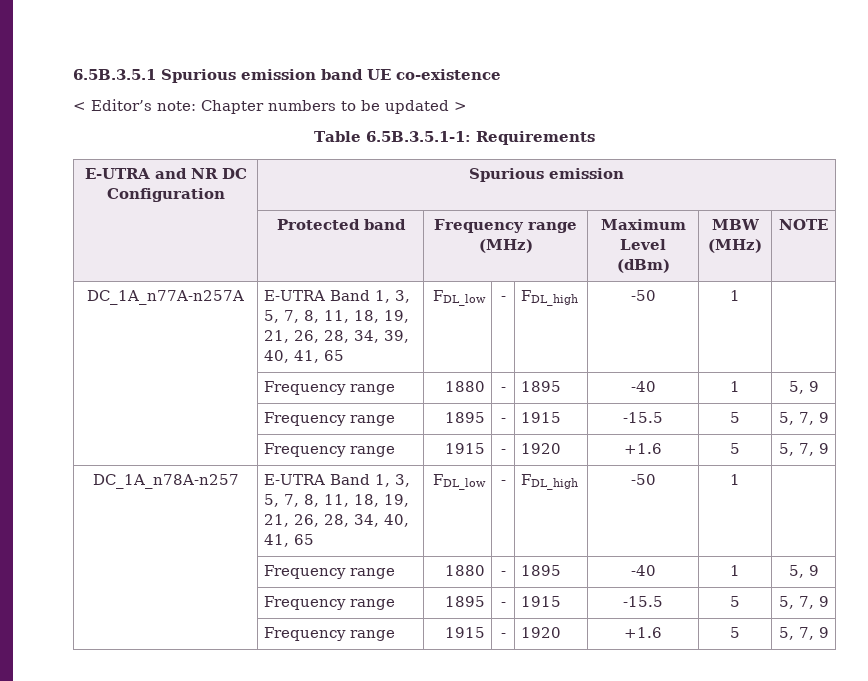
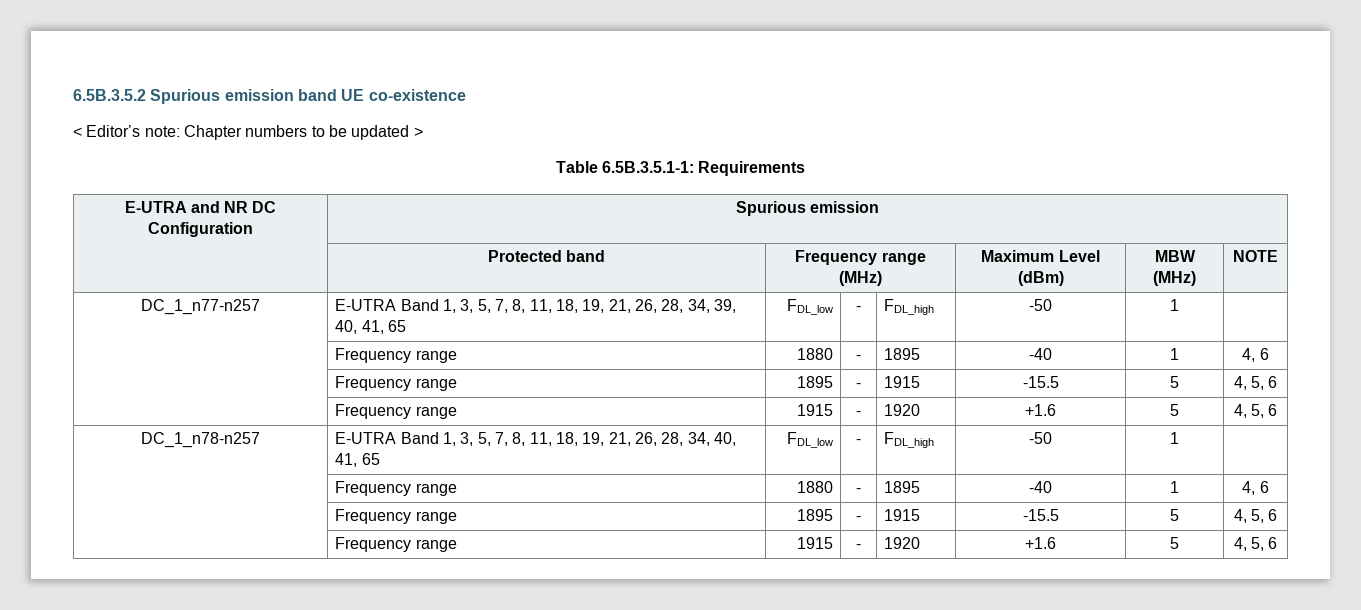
- 6.5B.3.5.1 Spurious emission band UE co-existence
+ 6.5B.3.5.2 Spurious emission band UE co-existence
- DC_1A_n77A-n257A | E-UTRA Band 1, 3, 5, 7, 8, 11, 18, 19, 21, 26, 28, 34, 39, 40, 41, 65 | FDL_low | - | FDL_high | -50 | 1 |
- | Frequency range | 1880 | - | 1895 | -40 | 1 | 5, 9
- | Frequency range | 1895 | - | 1915 | -15.5 | 5 | 5, 7, 9
- | Frequency range | 1915 | - | 1920 | +1.6 | 5 | 5, 7, 9
- DC_1A_n78A-n257 | E-UTRA Band 1, 3, 5, 7, 8, 11, 18, 19, 21, 26, 28, 34, 40, 41, 65 | FDL_low | - | FDL_high | -50 | 1 |
- | Frequency range | 1880 | - | 1895 | -40 | 1 | 5, 9
- | Frequency range | 1895 | - | 1915 | -15.5 | 5 | 5, 7, 9
- | Frequency range | 1915 | - | 1920 | +1.6 | 5 | 5, 7, 9
+ DC_1_n77-n257 | E-UTRA Band 1, 3, 5, 7, 8, 11, 18, 19, 21, 26, 28, 34, 39, 40, 41, 65 | FDL_low | - | FDL_high | -50 | 1 |
+ | Frequency range | 1880 | - | 1895 | -40 | 1 | 4, 6
+ | Frequency range | 1895 | - | 1915 | -15.5 | 5 | 4, 5, 6
+ | Frequency range | 1915 | - | 1920 | +1.6 | 5 | 4, 5, 6
+ DC_1_n78-n257 | E-UTRA Band 1, 3, 5, 7, 8, 11, 18, 19, 21, 26, 28, 34, 40, 41, 65 | FDL_low | - | FDL_high | -50 | 1 |
+ | Frequency range | 1880 | - | 1895 | -40 | 1 | 4, 6
+ | Frequency range | 1895 | - | 1915 | -15.5 | 5 | 4, 5, 6
+ | Frequency range | 1915 | - | 1920 | +1.6 | 5 | 4, 5, 6

